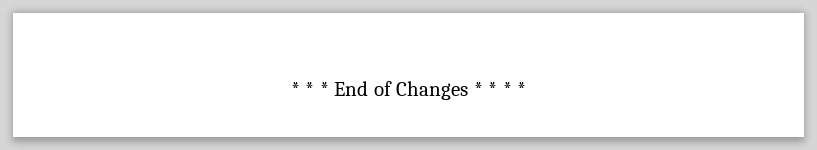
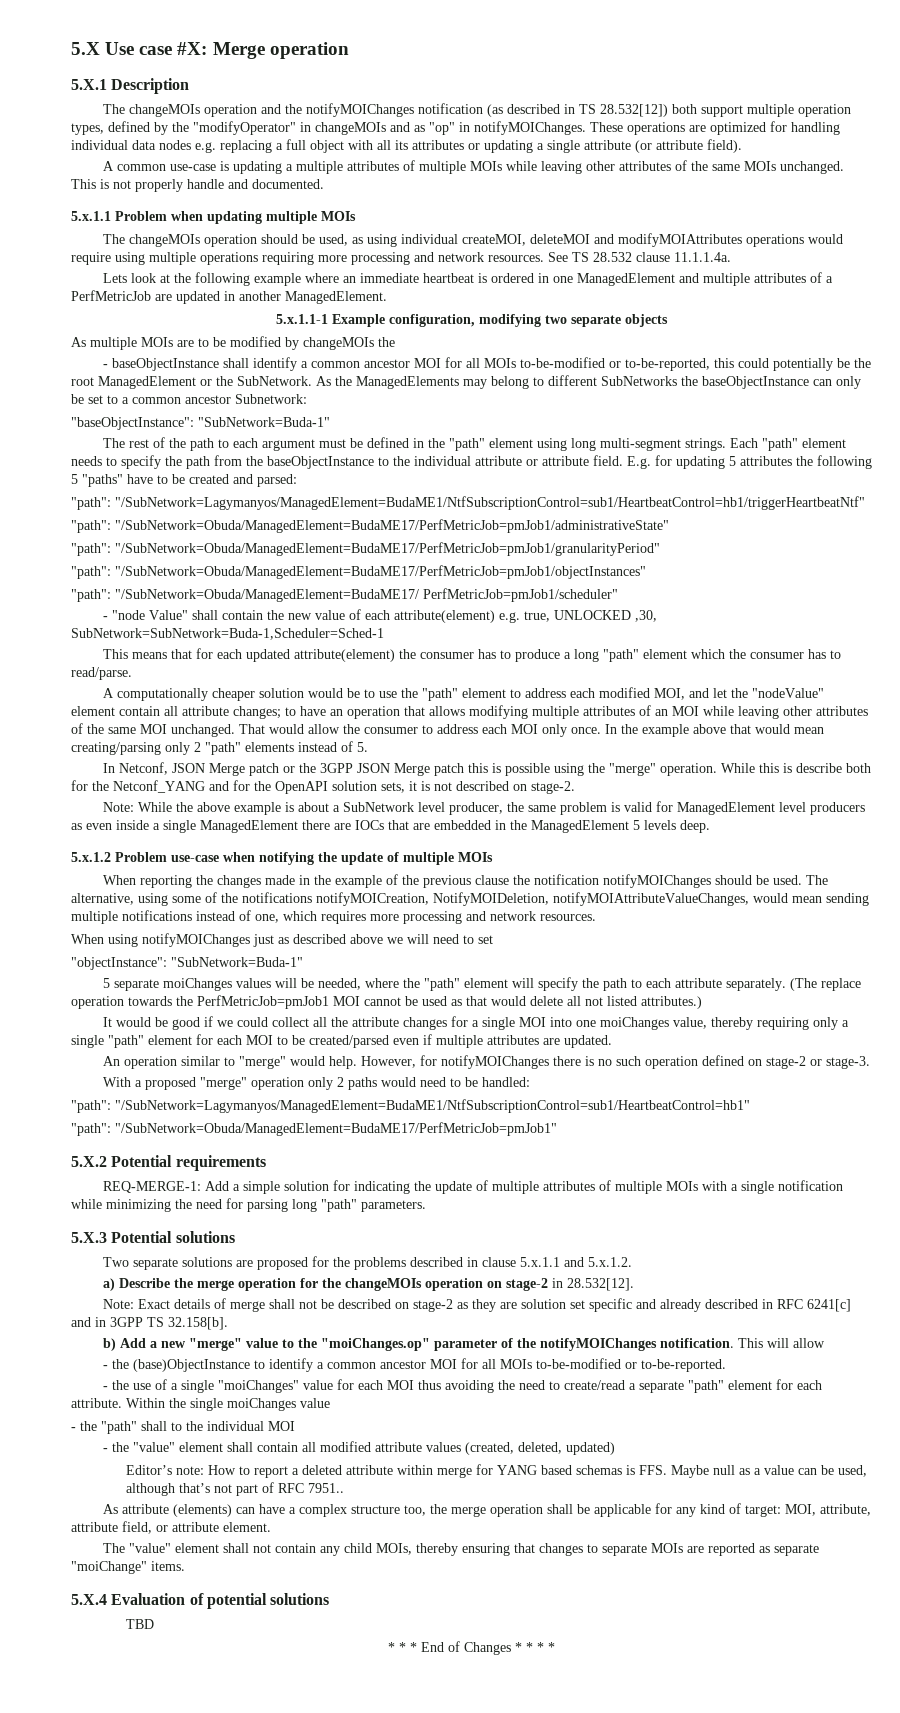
+ 5.X Use case #X: Merge operation
+ 5.X.1 Description
+ The changeMOIs operation and the notifyMOIChanges notification (as described in TS 28.532[12]) both support multiple operation types, defined by the "modifyOperator" in changeMOIs and as "op" in notifyMOIChanges. These operations are optimized for handling individual data nodes e.g. replacing a full object with all its attributes or updating a single attribute (or attribute field).
+ A common use-case is updating a multiple attributes of multiple MOIs while leaving other attributes of the same MOIs unchanged. This is not properly handle and documented.
+ 5.x.1.1 Problem when updating multiple MOIs
+ The changeMOIs operation should be used, as using individual createMOI, deleteMOI and modifyMOIAttributes operations would require using multiple operations requiring more processing and network resources. See TS 28.532 clause 11.1.1.4a.
+ Lets look at the following example where an immediate heartbeat is ordered in one ManagedElement and multiple attributes of a PerfMetricJob are updated in another ManagedElement.
+ 5.x.1.1-1 Example configuration, modifying two separate objects
+ As multiple MOIs are to be modified by changeMOIs the
+ - baseObjectInstance shall identify a common ancestor MOI for all MOIs to-be-modified or to-be-reported, this could potentially be the root ManagedElement or the SubNetwork. As the ManagedElements may belong to different SubNetworks the baseObjectInstance can only be set to a common ancestor Subnetwork:
+ "baseObjectInstance": "SubNetwork=Buda-1"
+ The rest of the path to each argument must be defined in the "path" element using long multi-segment strings. Each "path" element needs to specify the path from the baseObjectInstance to the individual attribute or attribute field. E.g. for updating 5 attributes the following 5 "paths" have to be created and parsed:
+ "path": "/SubNetwork=Lagymanyos/ManagedElement=BudaME1/NtfSubscriptionControl=sub1/HeartbeatControl=hb1/triggerHeartbeatNtf"
+ "path": "/SubNetwork=Obuda/ManagedElement=BudaME17/PerfMetricJob=pmJob1/administrativeState"
+ "path": "/SubNetwork=Obuda/ManagedElement=BudaME17/PerfMetricJob=pmJob1/granularityPeriod"
+ "path": "/SubNetwork=Obuda/ManagedElement=BudaME17/PerfMetricJob=pmJob1/objectInstances"
+ "path": "/SubNetwork=Obuda/ManagedElement=BudaME17/ PerfMetricJob=pmJob1/scheduler"
+ - "node Value" shall contain the new value of each attribute(element) e.g. true, UNLOCKED ,30, SubNetwork=SubNetwork=Buda-1,Scheduler=Sched-1
+ This means that for each updated attribute(element) the consumer has to produce a long "path" element which the consumer has to read/parse.
+ A computationally cheaper solution would be to use the "path" element to address each modified MOI, and let the "nodeValue" element contain all attribute changes; to have an operation that allows modifying multiple attributes of an MOI while leaving other attributes of the same MOI unchanged. That would allow the consumer to address each MOI only once. In the example above that would mean creating/parsing only 2 "path" elements instead of 5.
+ In Netconf, JSON Merge patch or the 3GPP JSON Merge patch this is possible using the "merge" operation. While this is describe both for the Netconf_YANG and for the OpenAPI solution sets, it is not described on stage-2.
+ Note: While the above example is about a SubNetwork level producer, the same problem is valid for ManagedElement level producers as even inside a single ManagedElement there are IOCs that are embedded in the ManagedElement 5 levels deep.
+ 5.x.1.2 Problem use-case when notifying the update of multiple MOIs
+ When reporting the changes made in the example of the previous clause the notification notifyMOIChanges should be used. The alternative, using some of the notifications notifyMOICreation, NotifyMOIDeletion, notifyMOIAttributeValueChanges, would mean sending multiple notifications instead of one, which requires more processing and network resources.
+ When using notifyMOIChanges just as described above we will need to set
+ "objectInstance": "SubNetwork=Buda-1"
+ 5 separate moiChanges values will be needed, where the "path" element will specify the path to each attribute separately. (The replace operation towards the PerfMetricJob=pmJob1 MOI cannot be used as that would delete all not listed attributes.)
+ It would be good if we could collect all the attribute changes for a single MOI into one moiChanges value, thereby requiring only a single "path" element for each MOI to be created/parsed even if multiple attributes are updated.
+ An operation similar to "merge" would help. However, for notifyMOIChanges there is no such operation defined on stage-2 or stage-3.
+ With a proposed "merge" operation only 2 paths would need to be handled:
+ "path": "/SubNetwork=Lagymanyos/ManagedElement=BudaME1/NtfSubscriptionControl=sub1/HeartbeatControl=hb1"
+ "path": "/SubNetwork=Obuda/ManagedElement=BudaME17/PerfMetricJob=pmJob1"
+ 5.X.2 Potential requirements
+ REQ-MERGE-1: Add a simple solution for indicating the update of multiple attributes of multiple MOIs with a single notification while minimizing the need for parsing long "path" parameters.
+ 5.X.3 Potential solutions
+ Two separate solutions are proposed for the problems described in clause 5.x.1.1 and 5.x.1.2.
+ a) Describe the merge operation for the changeMOIs operation on stage-2 in 28.532[12].
+ Note: Exact details of merge shall not be described on stage-2 as they are solution set specific and already described in RFC 6241[c] and in 3GPP TS 32.158[b].
+ b) Add a new "merge" value to the "moiChanges.op" parameter of the notifyMOIChanges notification. This will allow
+ - the (base)ObjectInstance to identify a common ancestor MOI for all MOIs to-be-modified or to-be-reported.
+ - the use of a single "moiChanges" value for each MOI thus avoiding the need to create/read a separate "path" element for each attribute. Within the single moiChanges value
+ - the "path" shall to the individual MOI
+ - the "value" element shall contain all modified attribute values (created, deleted, updated)
+ Editor’s note: How to report a deleted attribute within merge for YANG based schemas is FFS. Maybe null as a value can be used, although that’s not part of RFC 7951..
+ As attribute (elements) can have a complex structure too, the merge operation shall be applicable for any kind of target: MOI, attribute, attribute field, or attribute element.
+ The "value" element shall not contain any child MOIs, thereby ensuring that changes to separate MOIs are reported as separate "moiChange" items.
+ 5.X.4 Evaluation of potential solutions
+ TBD

